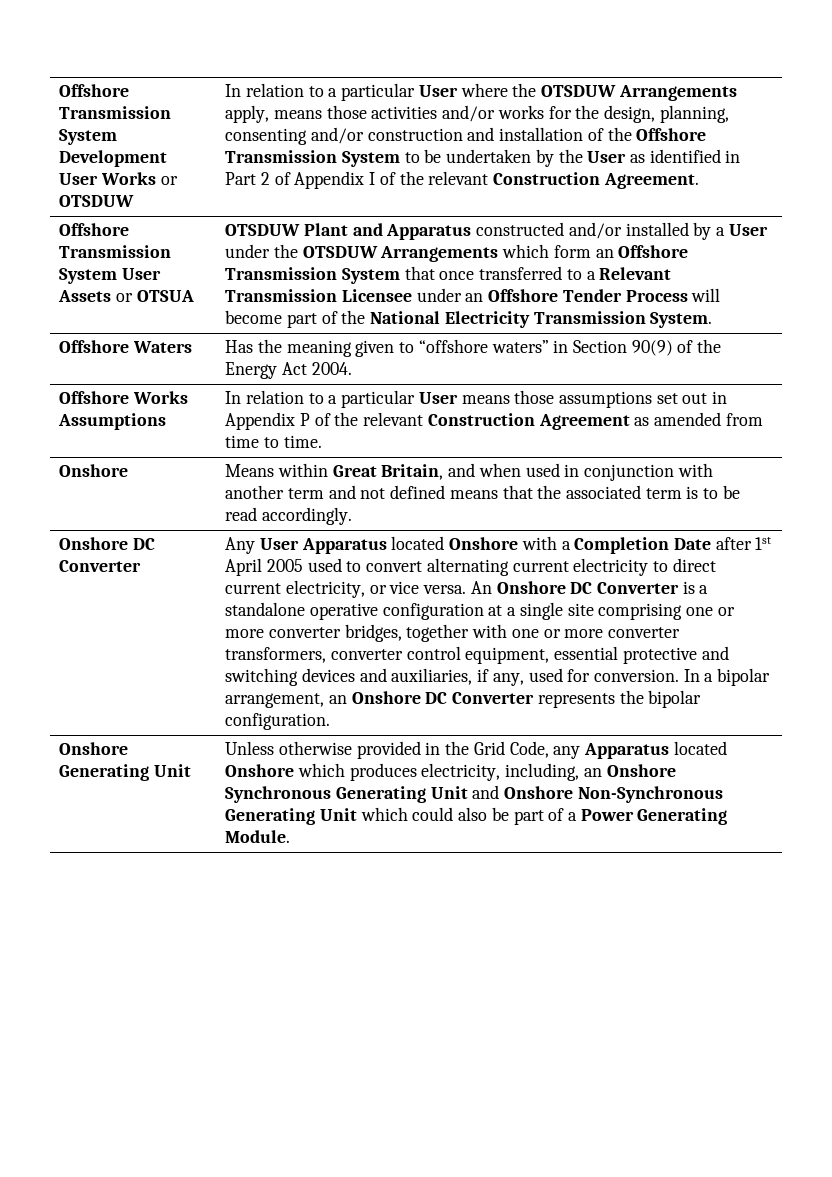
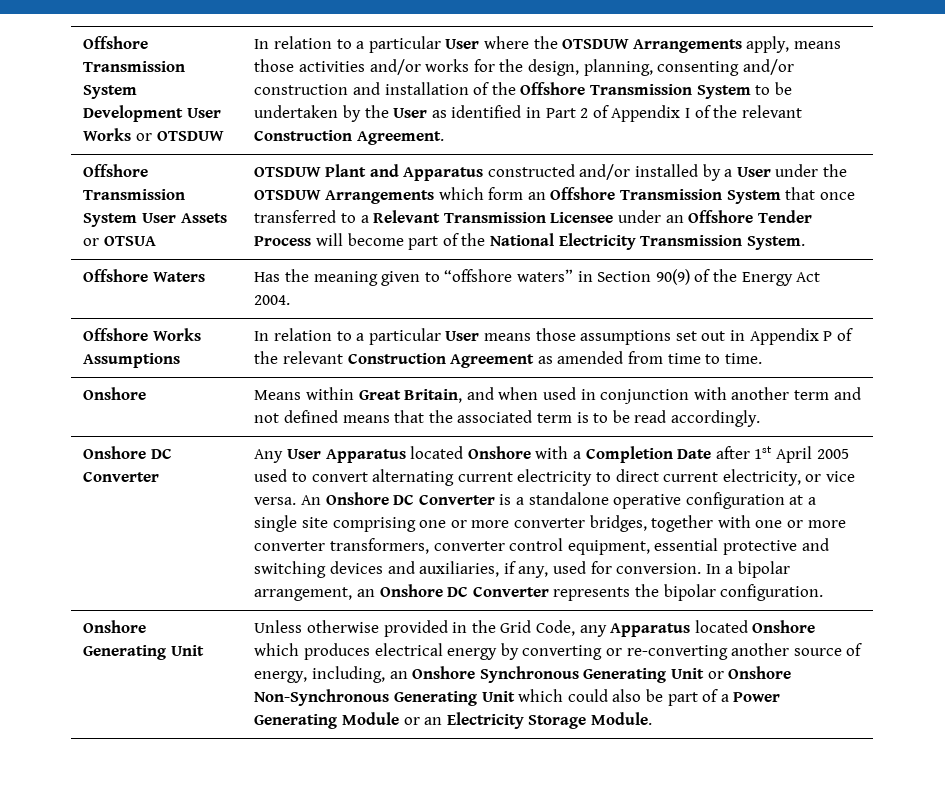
- Unless otherwise provided in the Grid Code, any Apparatus located Onshore which produces electricity, including, an Onshore Synchronous Generating Unit and Onshore Non-Synchronous Generating Unit which could also be part of a Power Generating Module.
+ Unless otherwise provided in the Grid Code, any Apparatus located Onshore which produces electrical energy by converting or re-converting another source of energy, including, an Onshore Synchronous Generating Unit or Onshore Non-Synchronous Generating Unit which could also be part of a Power Generating Module or an Electricity Storage Module.

